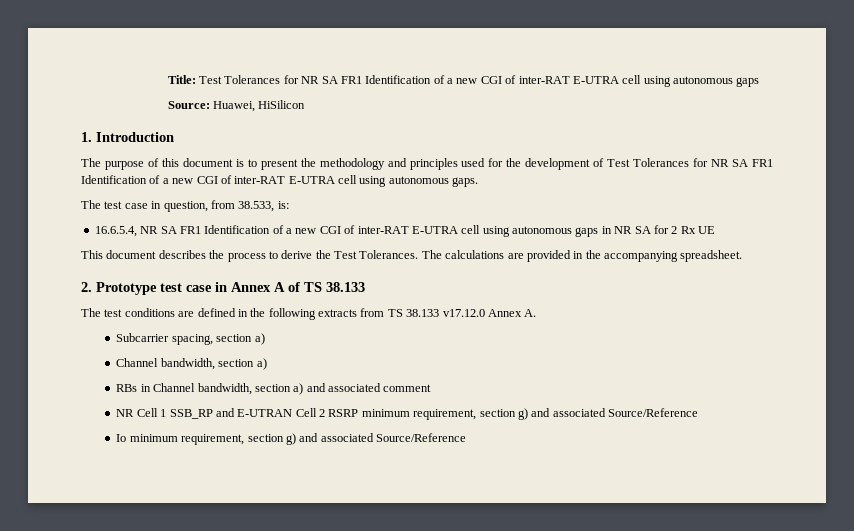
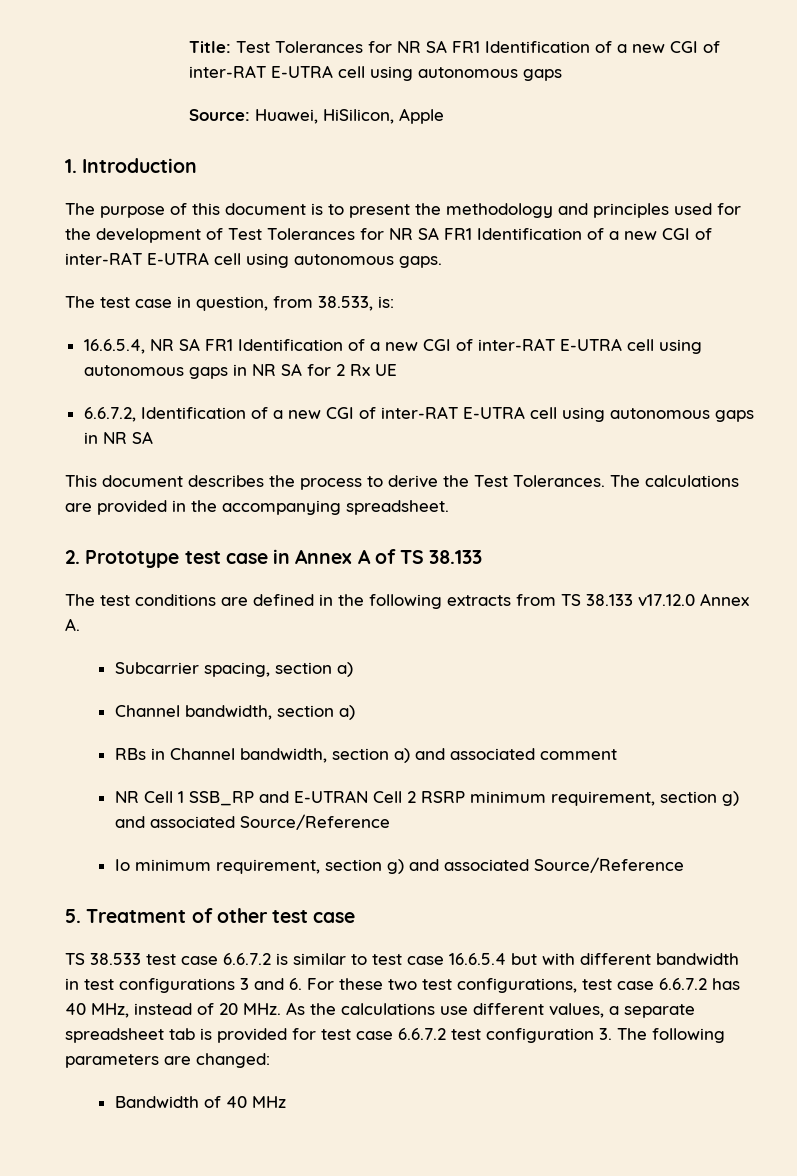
- Source: Huawei, HiSilicon
+ Source: Huawei, HiSilicon, Apple
+ 6.6.7.2, Identification of a new CGI of inter-RAT E-UTRA cell using autonomous gaps in NR SA
+ 5. Treatment of other test case
+ TS 38.533 test case 6.6.7.2 is similar to test case 16.6.5.4 but with different bandwidth in test configurations 3 and 6. For these two test configurations, test case 6.6.7.2 has 40 MHz, instead of 20 MHz. As the calculations use different values, a separate spreadsheet tab is provided for test case 6.6.7.2 test configuration 3. The following parameters are changed:
+ Bandwidth of 40 MHz

